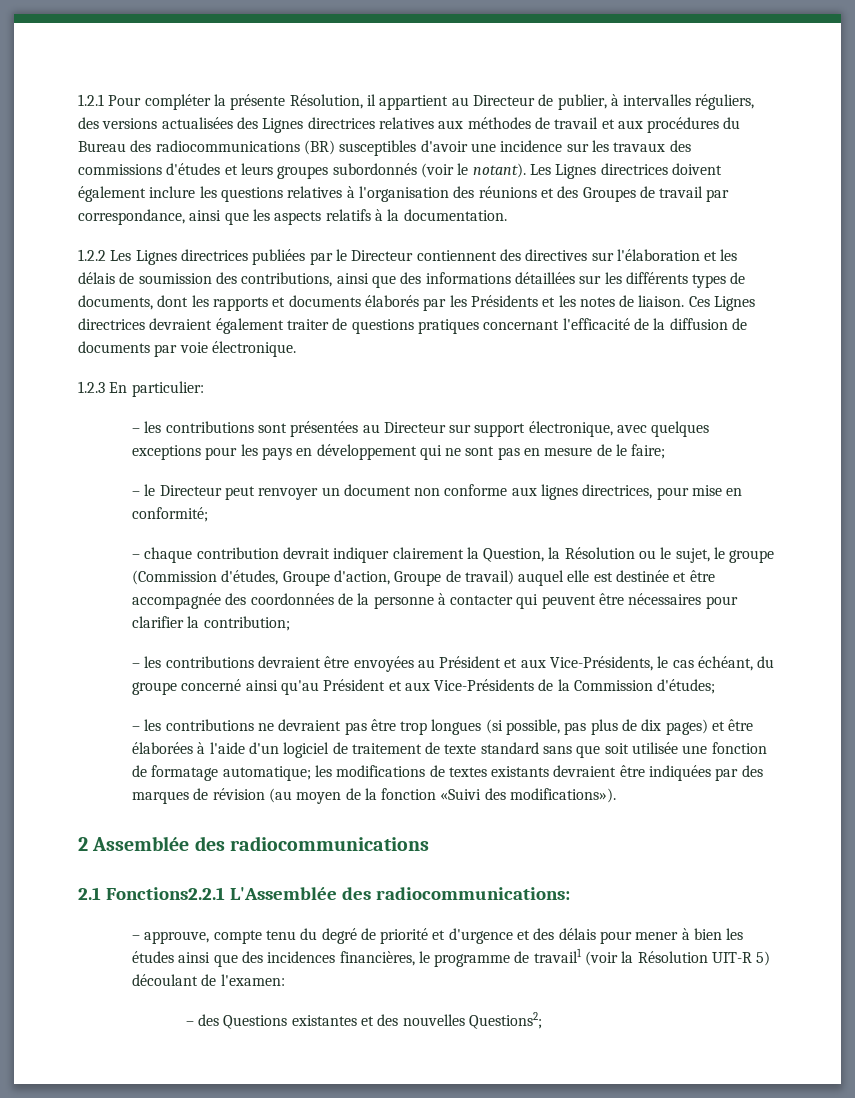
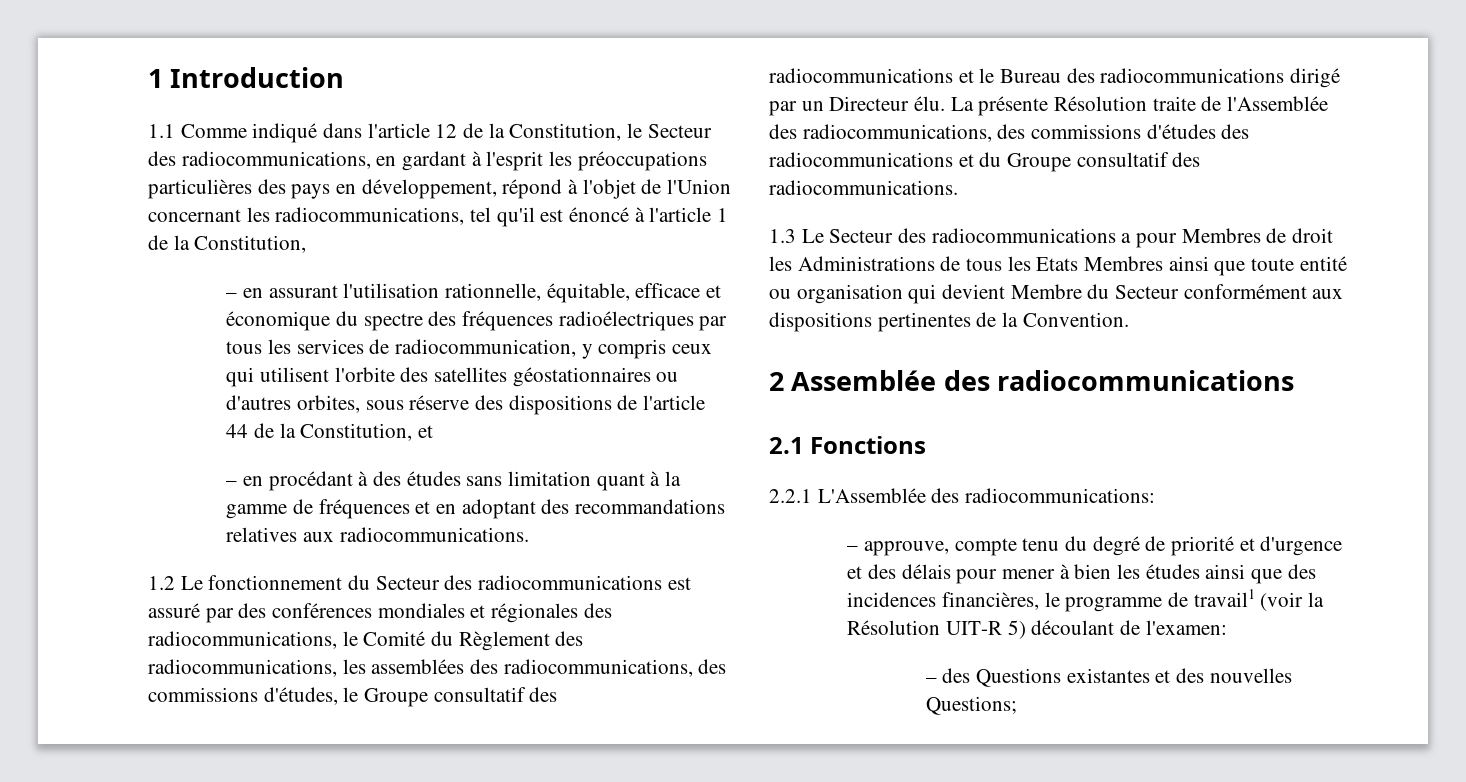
- 1.2.1 Pour compléter la présente Résolution, il appartient au Directeur de publier, à intervalles réguliers, des versions actualisées des Lignes directrices relatives aux méthodes de travail et aux procédures du Bureau des radiocommunications (BR) susceptibles d'avoir une incidence sur les travaux des commissions d'études et leurs groupes subordonnés (voir le notant). Les Lignes directrices doivent également inclure les questions relatives à l'organisation des réunions et des Groupes de travail par correspondance, ainsi que les aspects relatifs à la documentation.
- 1.2.2 Les Lignes directrices publiées par le Directeur contiennent des directives sur l'élaboration et les délais de soumission des contributions, ainsi que des informations détaillées sur les différents types de documents, dont les rapports et documents élaborés par les Présidents et les notes de liaison. Ces Lignes directrices devraient également traiter de questions pratiques concernant l'efficacité de la diffusion de documents par voie électronique.
- 1.2.3 En particulier:
- – les contributions sont présentées au Directeur sur support électronique, avec quelques exceptions pour les pays en développement qui ne sont pas en mesure de le faire;
- – le Directeur peut renvoyer un document non conforme aux lignes directrices, pour mise en conformité;
- – chaque contribution devrait indiquer clairement la Question, la Résolution ou le sujet, le groupe (Commission d'études, Groupe d'action, Groupe de travail) auquel elle est destinée et être accompagnée des coordonnées de la personne à contacter qui peuvent être nécessaires pour clarifier la contribution;
- – les contributions devraient être envoyées au Président et aux Vice-Présidents, le cas échéant, du groupe concerné ainsi qu'au Président et aux Vice-Présidents de la Commission d'études;
- – les contributions ne devraient pas être trop longues (si possible, pas plus de dix pages) et être élaborées à l'aide d'un logiciel de traitement de texte standard sans que soit utilisée une fonction de formatage automatique; les modifications de textes existants devraient être indiquées par des marques de révision (au moyen de la fonction «Suivi des modifications»).
+ 1 Introduction
+ 1.1 Comme indiqué dans l'article 12 de la Constitution, le Secteur des radiocommunications, en gardant à l'esprit les préoccupations particulières des pays en développement, répond à l'objet de l'Union concernant les radiocommunications, tel qu'il est énoncé à l'article 1 de la Constitution,
+ – en assurant l'utilisation rationnelle, équitable, efficace et économique du spectre des fréquences radioélectriques par tous les services de radiocommunication, y compris ceux qui utilisent l'orbite des satellites géostationnaires ou d'autres orbites, sous réserve des dispositions de l'article 44 de la Constitution, et
+ – en procédant à des études sans limitation quant à la gamme de fréquences et en adoptant des recommandations relatives aux radiocommunications.
+ 1.2 Le fonctionnement du Secteur des radiocommunications est assuré par des conférences mondiales et régionales des radiocommunications, le Comité du Règlement des radiocommunications, les assemblées des radiocommunications, des commissions d'études, le Groupe consultatif des radiocommunications et le Bureau des radiocommunications dirigé par un Directeur élu. La présente Résolution traite de l'Assemblée des radiocommunications, des commissions d'études des radiocommunications et du Groupe consultatif des radiocommunications.
+ 1.3 Le Secteur des radiocommunications a pour Membres de droit les Administrations de tous les Etats Membres ainsi que toute entité ou organisation qui devient Membre du Secteur conformément aux dispositions pertinentes de la Convention.
- 2.1 Fonctions2.2.1 L'Assemblée des radiocommunications:
+ 2.1 Fonctions
+ 2.2.1 L'Assemblée des radiocommunications:
- – des Questions existantes et des nouvelles Questions2;
+ – des Questions existantes et des nouvelles Questions;

